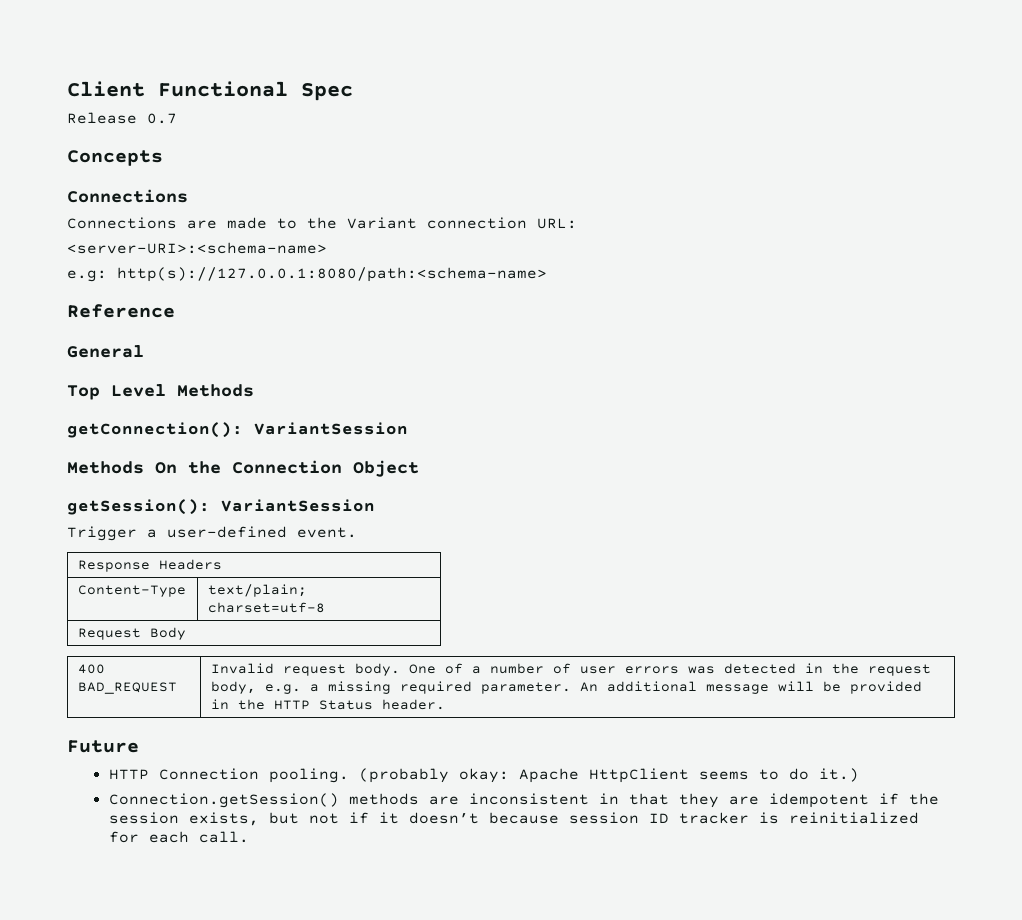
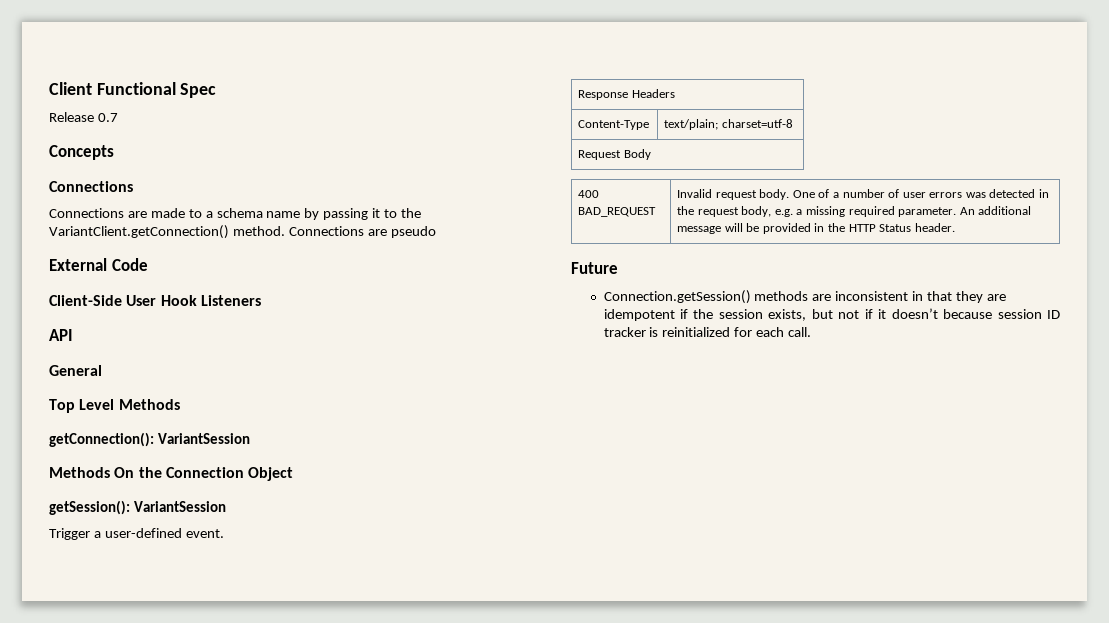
- Connections are made to the Variant connection URL:
- <server-URI>:<schema-name>
- e.g: http(s)://127.0.0.1:8080/path:<schema-name>
- Reference
+ Connections are made to a schema name by passing it to the VariantClient.getConnection() method. Connections are pseudo
+ External Code
+ Client-Side User Hook Listeners
+ API
- HTTP Connection pooling. (probably okay: Apache HttpClient seems to do it.)

